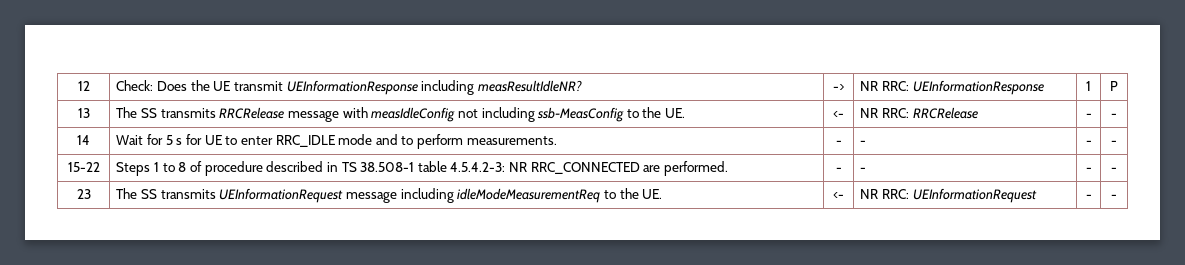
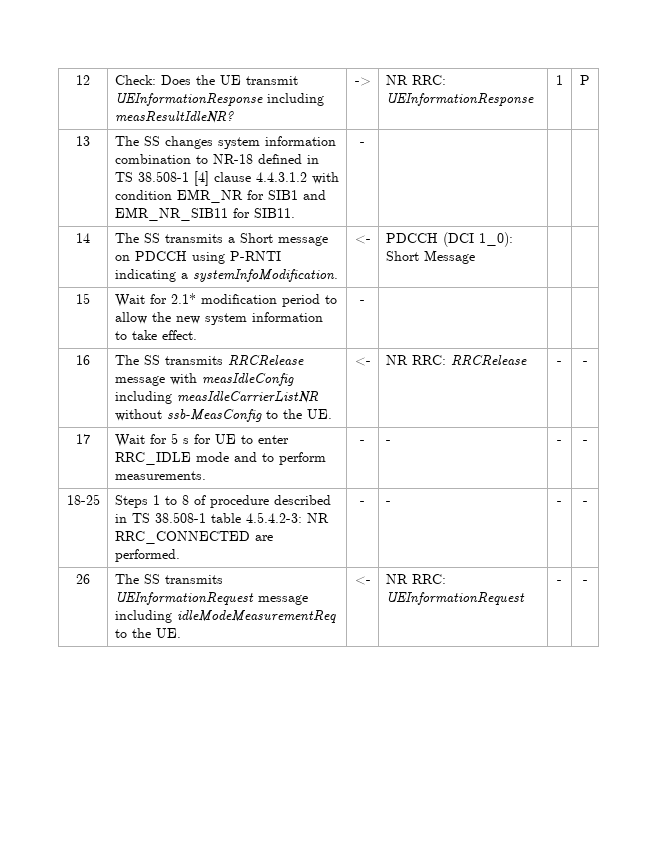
- 13 | The SS transmits RRCRelease message with measIdleConfig not including ssb-MeasConfig to the UE. | <- | NR RRC: RRCRelease | - | -
+ 13 | The SS changes system information combination to NR-18 defined in TS 38.508-1 [4] clause 4.4.3.1.2 with condition EMR_NR for SIB1 and EMR_NR_SIB11 for SIB11. | - | | |
+ 14 | The SS transmits a Short message on PDCCH using P-RNTI indicating a systemInfoModification. | <- | PDCCH (DCI 1_0): Short Message | |
+ 15 | Wait for 2.1* modification period to allow the new system information to take effect. | - | | |
+ 16 | The SS transmits RRCRelease message with measIdleConfig including measIdleCarrierListNR without ssb-MeasConfig to the UE. | <- | NR RRC: RRCRelease | - | -
- 14 | Wait for 5 s for UE to enter RRC_IDLE mode and to perform measurements. | - | - | - | -
+ 17 | Wait for 5 s for UE to enter RRC_IDLE mode and to perform measurements. | - | - | - | -
- 15-22 | Steps 1 to 8 of procedure described in TS 38.508-1 table 4.5.4.2-3: NR RRC_CONNECTED are performed. | - | - | - | -
+ 18-25 | Steps 1 to 8 of procedure described in TS 38.508-1 table 4.5.4.2-3: NR RRC_CONNECTED are performed. | - | - | - | -
- 23 | The SS transmits UEInformationRequest message including idleModeMeasurementReq to the UE. | <- | NR RRC: UEInformationRequest | - | -
+ 26 | The SS transmits UEInformationRequest message including idleModeMeasurementReq to the UE. | <- | NR RRC: UEInformationRequest | - | -

